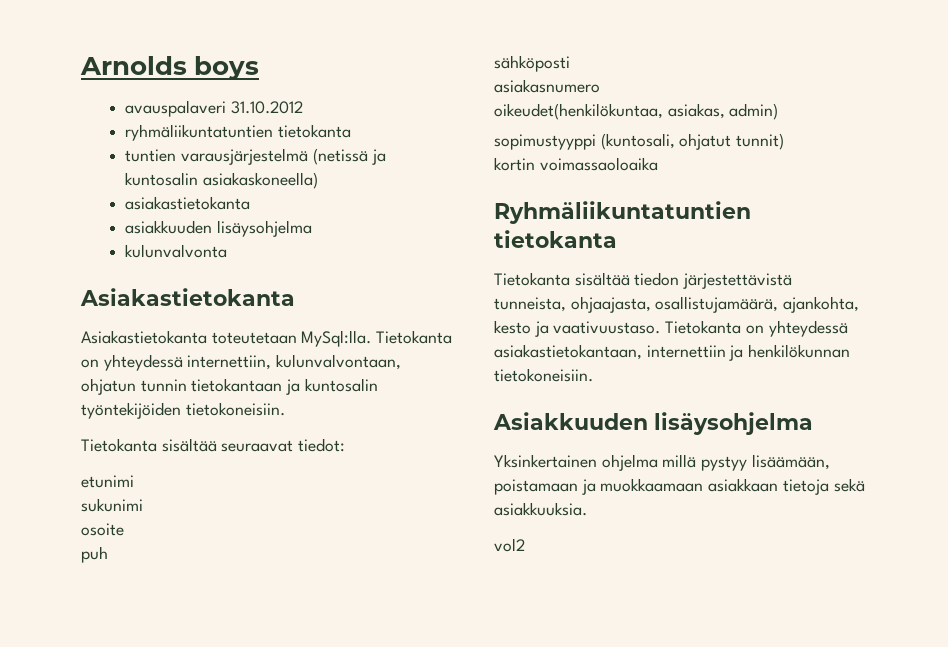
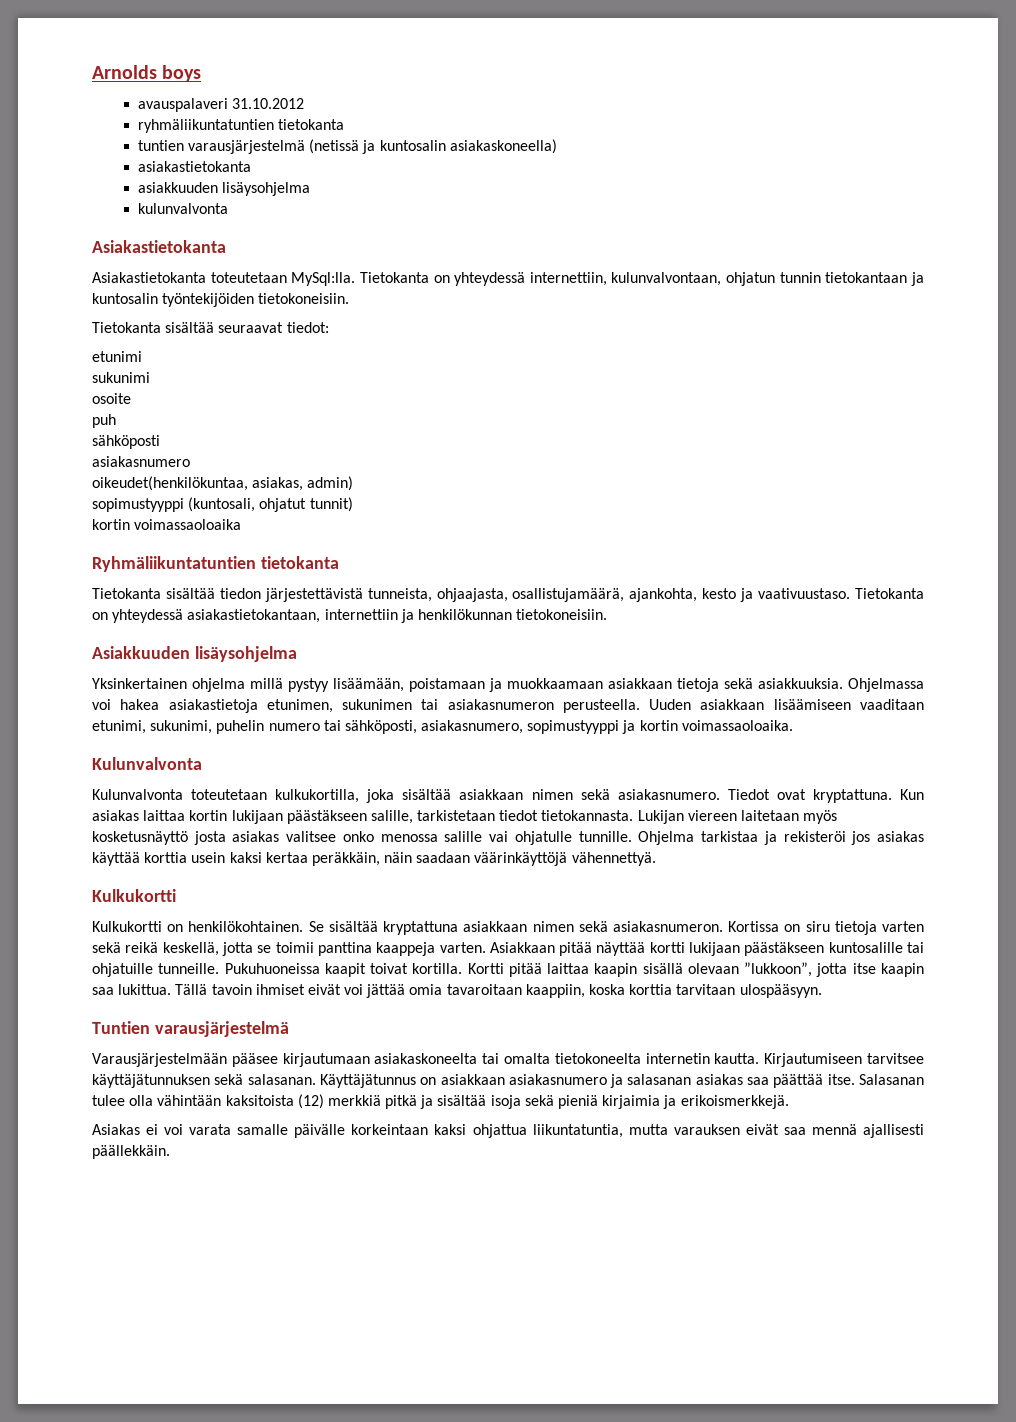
- Yksinkertainen ohjelma millä pystyy lisäämään, poistamaan ja muokkaamaan asiakkaan tietoja sekä asiakkuuksia.
- vol2
+ Yksinkertainen ohjelma millä pystyy lisäämään, poistamaan ja muokkaamaan asiakkaan tietoja sekä asiakkuuksia. Ohjelmassa voi hakea asiakastietoja etunimen, sukunimen tai asiakasnumeron perusteella. Uuden asiakkaan lisäämiseen vaaditaan etunimi, sukunimi, puhelin numero tai sähköposti, asiakasnumero, sopimustyyppi ja kortin voimassaoloaika.
+ Kulunvalvonta
+ Kulunvalvonta toteutetaan kulkukortilla, joka sisältää asiakkaan nimen sekä asiakasnumero. Tiedot ovat kryptattuna. Kun asiakas laittaa kortin lukijaan päästäkseen salille, tarkistetaan tiedot tietokannasta. Lukijan viereen laitetaan myös kosketusnäyttö josta asiakas valitsee onko menossa salille vai ohjatulle tunnille. Ohjelma tarkistaa ja rekisteröi jos asiakas käyttää korttia usein kaksi kertaa peräkkäin, näin saadaan väärinkäyttöjä vähennettyä.
+ Kulkukortti
+ Kulkukortti on henkilökohtainen. Se sisältää kryptattuna asiakkaan nimen sekä asiakasnumeron. Kortissa on siru tietoja varten sekä reikä keskellä, jotta se toimii panttina kaappeja varten. Asiakkaan pitää näyttää kortti lukijaan päästäkseen kuntosalille tai ohjatuille tunneille. Pukuhuoneissa kaapit toivat kortilla. Kortti pitää laittaa kaapin sisällä olevaan ”lukkoon”, jotta itse kaapin saa lukittua. Tällä tavoin ihmiset eivät voi jättää omia tavaroitaan kaappiin, koska korttia tarvitaan ulospääsyyn.
+ Tuntien varausjärjestelmä
+ Varausjärjestelmään pääsee kirjautumaan asiakaskoneelta tai omalta tietokoneelta internetin kautta. Kirjautumiseen tarvitsee käyttäjätunnuksen sekä salasanan. Käyttäjätunnus on asiakkaan asiakasnumero ja salasanan asiakas saa päättää itse. Salasanan tulee olla vähintään kaksitoista (12) merkkiä pitkä ja sisältää isoja sekä pieniä kirjaimia ja erikoismerkkejä.
+ Asiakas ei voi varata samalle päivälle korkeintaan kaksi ohjattua liikuntatuntia, mutta varauksen eivät saa mennä ajallisesti päällekkäin.

